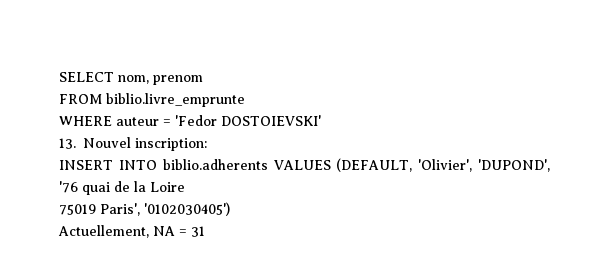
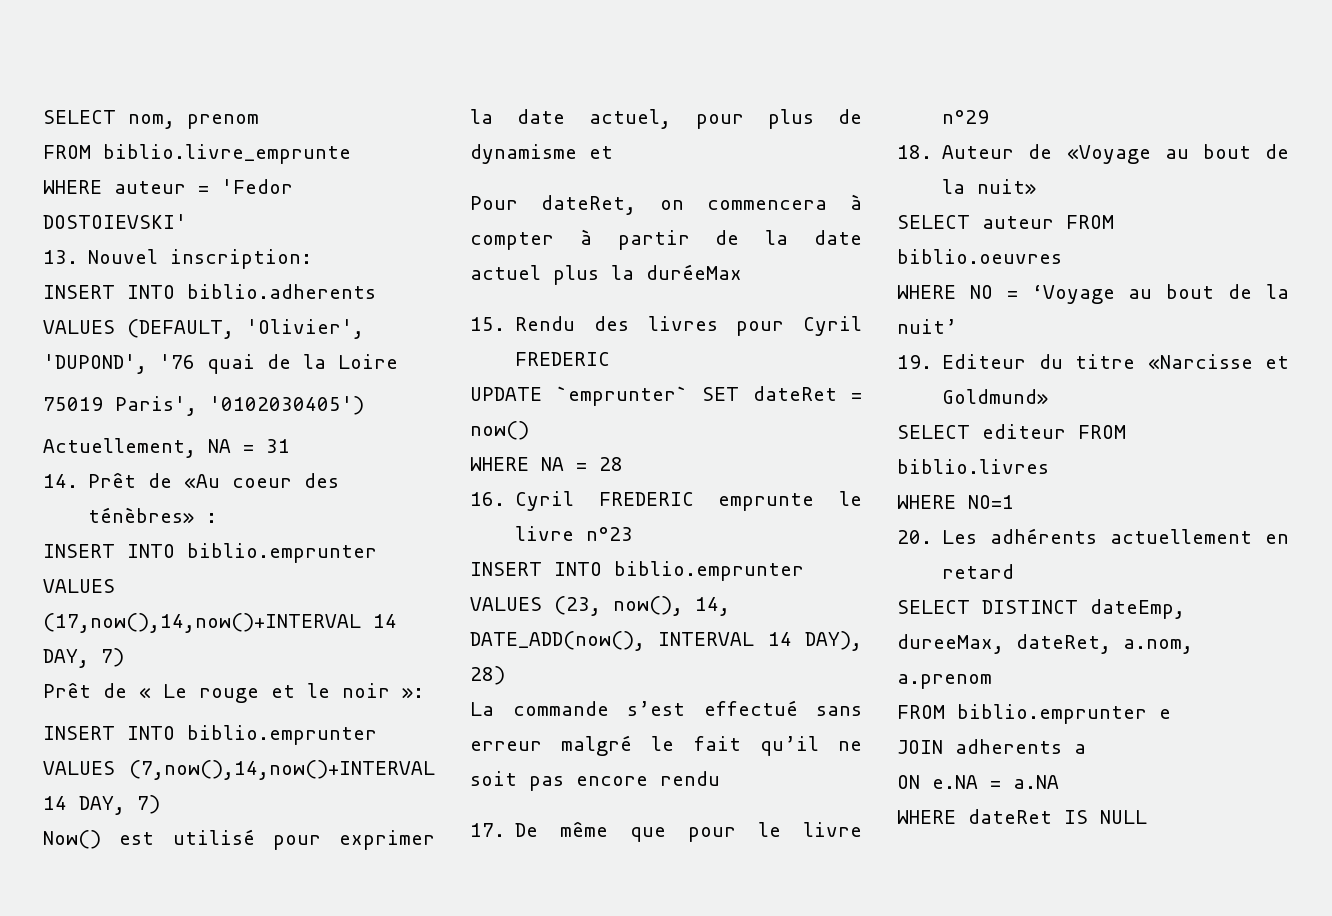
+ 14. Prêt de «Au coeur des ténèbres» :
+ INSERT INTO biblio.emprunter VALUES (17,now(),14,now()+INTERVAL 14 DAY, 7)
+ Prêt de « Le rouge et le noir »:
+ INSERT INTO biblio.emprunter VALUES (7,now(),14,now()+INTERVAL 14 DAY, 7)
+ Now() est utilisé pour exprimer la date actuel, pour plus de dynamisme et
+ Pour dateRet, on commencera à compter à partir de la date actuel plus la duréeMax
+ 15. Rendu des livres pour Cyril FREDERIC
+ UPDATE `emprunter` SET dateRet = now()
+ WHERE NA = 28
+ 16. Cyril FREDERIC emprunte le livre n°23
+ INSERT INTO biblio.emprunter VALUES (23, now(), 14, DATE_ADD(now(), INTERVAL 14 DAY), 28)
+ La commande s’est effectué sans erreur malgré le fait qu’il ne soit pas encore rendu
+ 17. De même que pour le livre n°29
+ 18. Auteur de «Voyage au bout de la nuit»
+ SELECT auteur FROM biblio.oeuvres
+ WHERE NO = ‘Voyage au bout de la nuit’
+ 19. Editeur du titre «Narcisse et Goldmund»
+ SELECT editeur FROM biblio.livres
+ WHERE NO=1
+ 20. Les adhérents actuellement en retard
+ SELECT DISTINCT dateEmp, dureeMax, dateRet, a.nom, a.prenom
+ FROM biblio.emprunter e
+ JOIN adherents a
+ ON e.NA = a.NA
+ WHERE dateRet IS NULL

